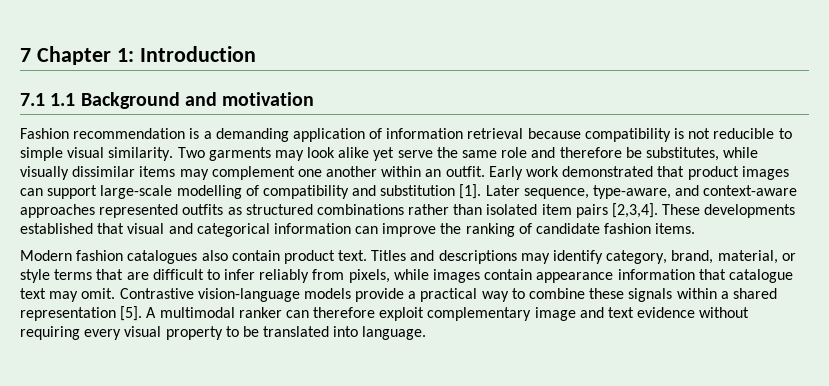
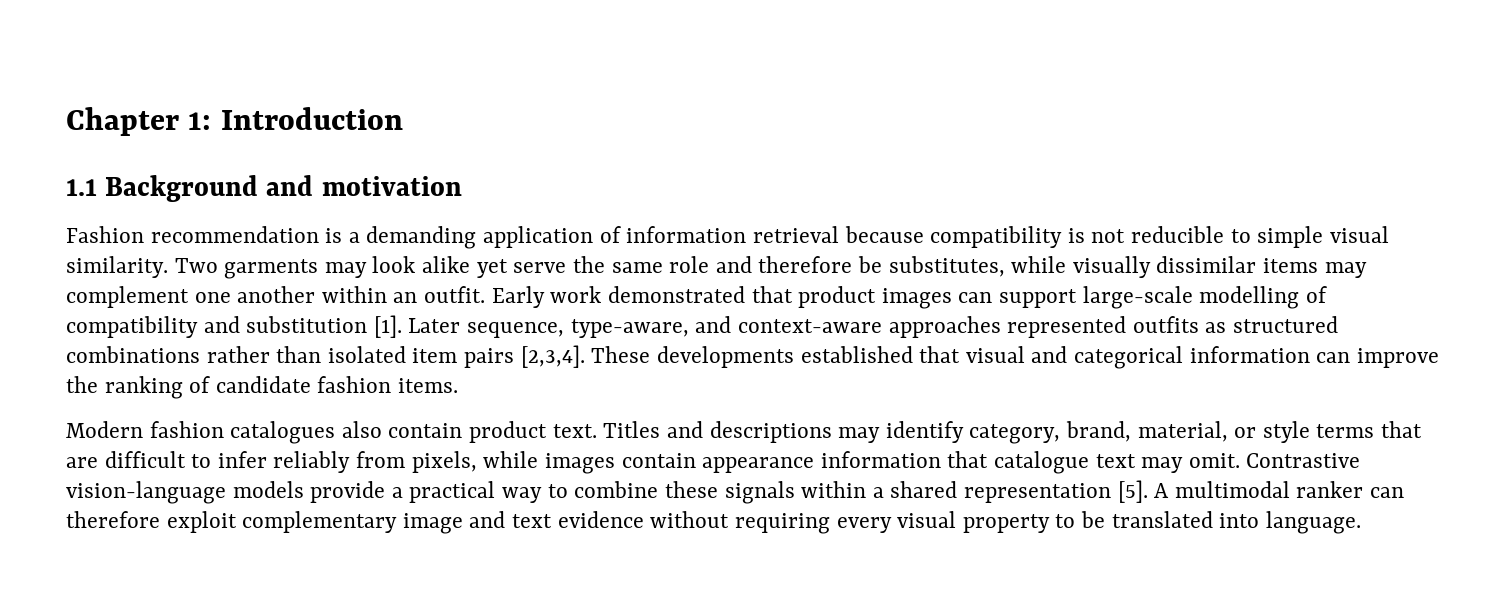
- 7 Chapter 1: Introduction
+ Chapter 1: Introduction
- 7.1 1.1 Background and motivation
+ 1.1 Background and motivation

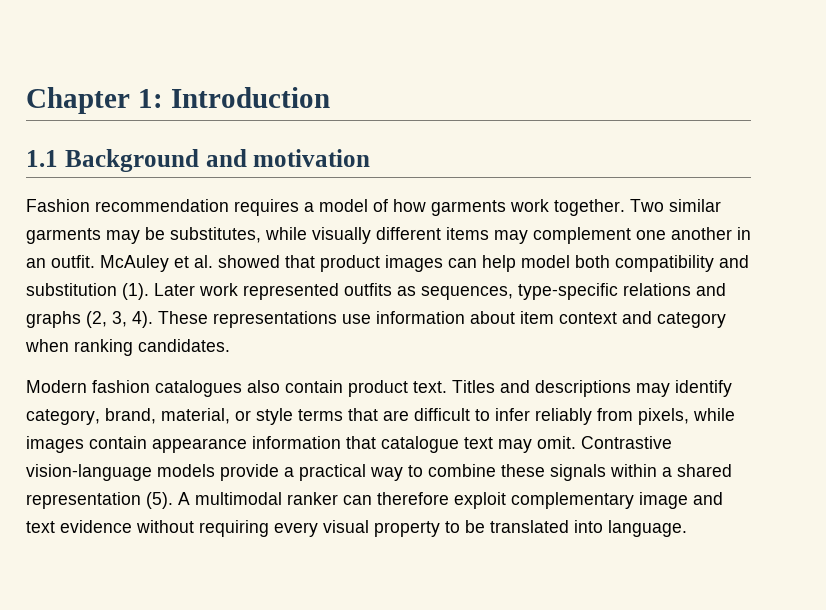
- Fashion recommendation is a demanding application of information retrieval because compatibility is not reducible to simple visual similarity. Two garments may look alike yet serve the same role and therefore be substitutes, while visually dissimilar items may complement one another within an outfit.
+ Fashion recommendation requires a model of how garments work together. Two similar garments may be substitutes, while visually different items may complement one another in an outfit.
- Early work demonstrated that product images can support large-scale modelling of compatibility and substitution [1]. Later sequence, type-aware, and context-aware approaches represented outfits as structured combinations rather than isolated item pairs [2,3,4]. These developments established that visual and categorical information can improve the ranking of candidate fashion items.
+ McAuley et al. showed that product images can help model both compatibility and substitution (1). Later work represented outfits as sequences, type-specific relations and graphs (2, 3, 4). These representations use information about item context and category when ranking candidates.
- Contrastive vision-language models provide a practical way to combine these signals within a shared representation [5].
+ Contrastive vision-language models provide a practical way to combine these signals within a shared representation (5).

